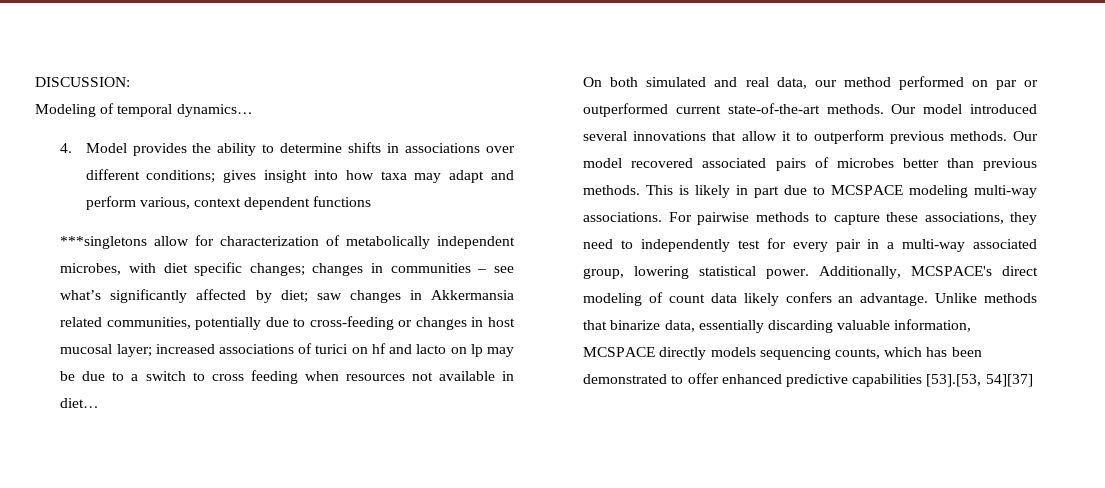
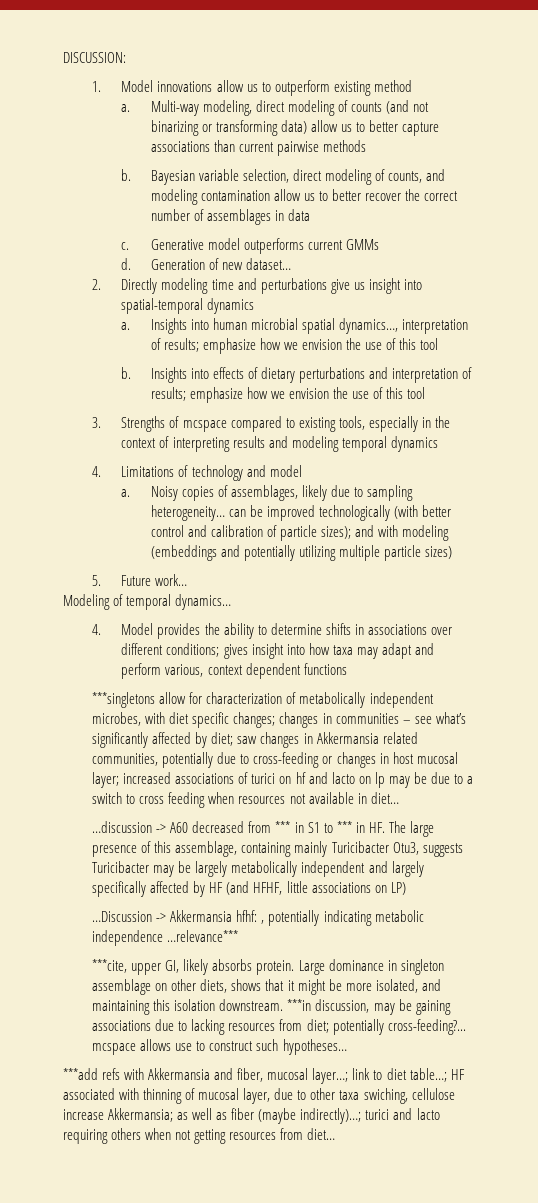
+ 1. Model innovations allow us to outperform existing method
+ a. Multi-way modeling, direct modeling of counts (and not binarizing or transforming data) allow us to better capture associations than current pairwise methods
+ b. Bayesian variable selection, direct modeling of counts, and modeling contamination allow us to better recover the correct number of assemblages in data
+ c. Generative model outperforms current GMMs
+ d. Generation of new dataset…
+ 2. Directly modeling time and perturbations give us insight into spatial-temporal dynamics
+ a. Insights into human microbial spatial dynamics…, interpretation of results; emphasize how we envision the use of this tool
+ b. Insights into effects of dietary perturbations and interpretation of results; emphasize how we envision the use of this tool
+ 3. Strengths of mcspace compared to existing tools, especially in the context of interpreting results and modeling temporal dynamics
+ 4. Limitations of technology and model
+ a. Noisy copies of assemblages, likely due to sampling heterogeneity… can be improved technologically (with better control and calibration of particle sizes); and with modeling (embeddings and potentially utilizing multiple particle sizes)
+ 5. Future work…
- On both simulated and real data, our method performed on par or outperformed current state-of-the-art methods. Our model introduced several innovations that allow it to outperform previous methods. Our model recovered associated pairs of microbes better than previous methods. This is likely in part due to MCSPACE modeling multi-way associations. For pairwise methods to capture these associations, they need to independently test for every pair in a multi-way associated group, lowering statistical power. Additionally, MCSPACE's direct modeling of count data likely confers an advantage. Unlike methods that binarize data, essentially discarding valuable information, MCSPACE directly models sequencing counts, which has been demonstrated to offer enhanced predictive capabilities [53].[53, 54][37]
+ …discussion -> A60 decreased from *** in S1 to *** in HF. The large presence of this assemblage, containing mainly Turicibacter Otu3, suggests Turicibacter may be largely metabolically independent and largely specifically affected by HF (and HFHF, little associations on LP)
+ …Discussion -> Akkermansia hfhf: , potentially indicating metabolic independence …relevance***
+ ***cite, upper GI, likely absorbs protein. Large dominance in singleton assemblage on other diets, shows that it might be more isolated, and maintaining this isolation downstream. ***in discussion, may be gaining associations due to lacking resources from diet; potentially cross-feeding?... mcspace allows use to construct such hypotheses…
+ ***add refs with Akkermansia and fiber, mucosal layer…; link to diet table…; HF associated with thinning of mucosal layer, due to other taxa swiching, cellulose increase Akkermansia; as well as fiber (maybe indirectly)…; turici and lacto requiring others when not getting resources from diet…

